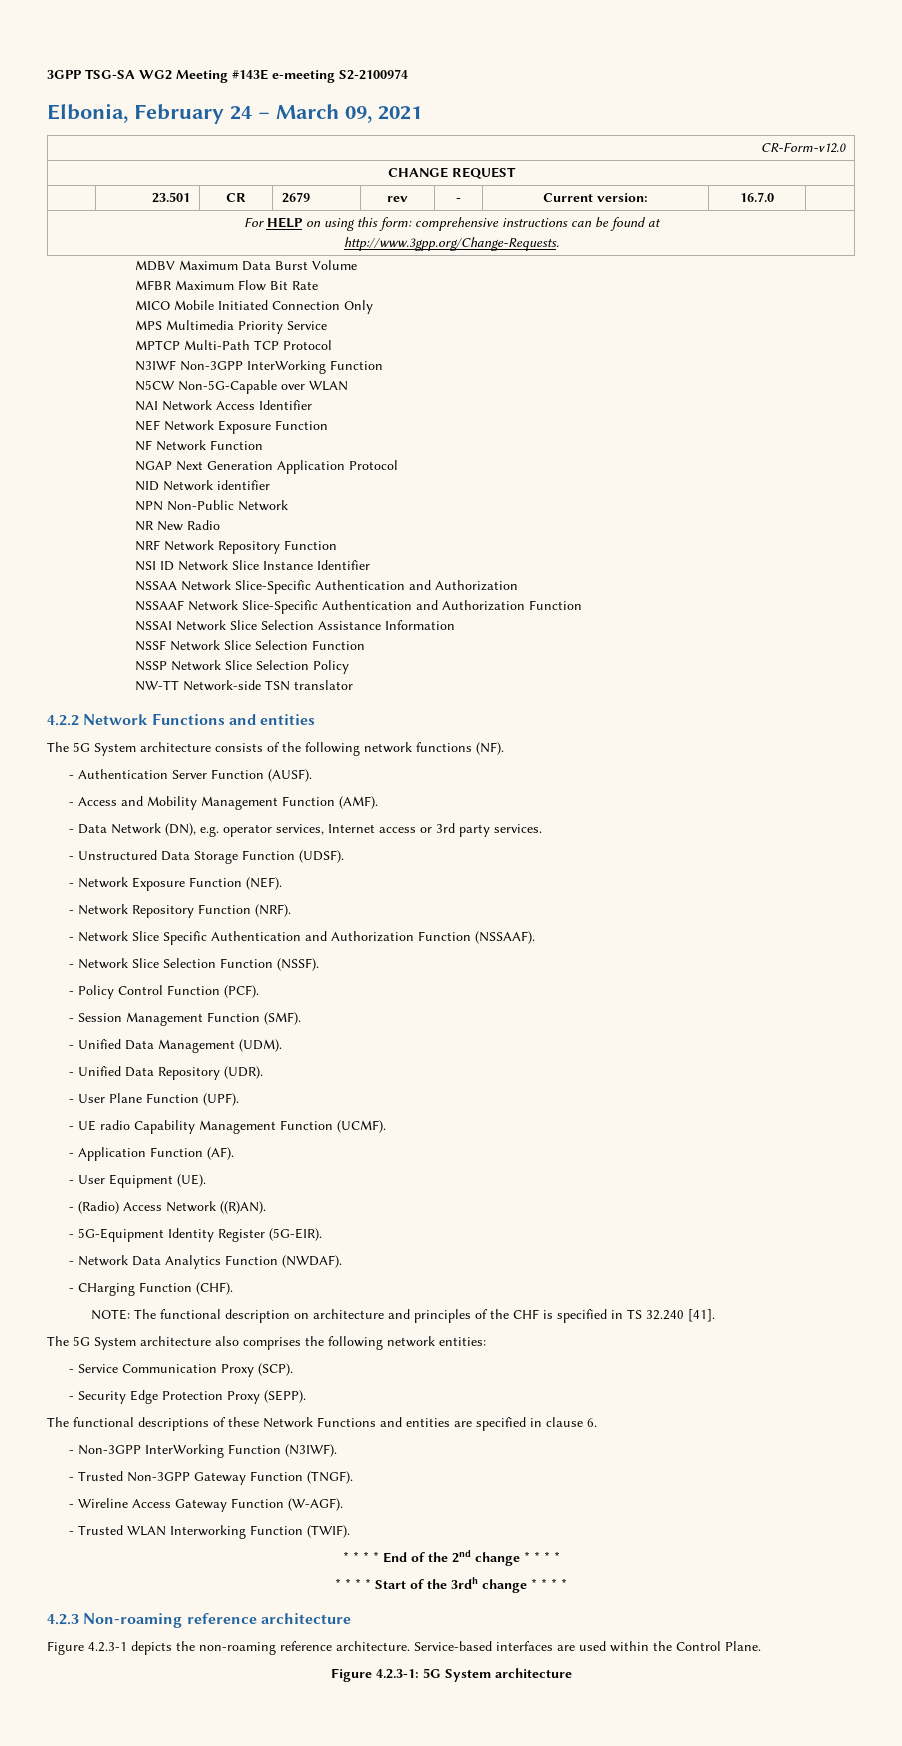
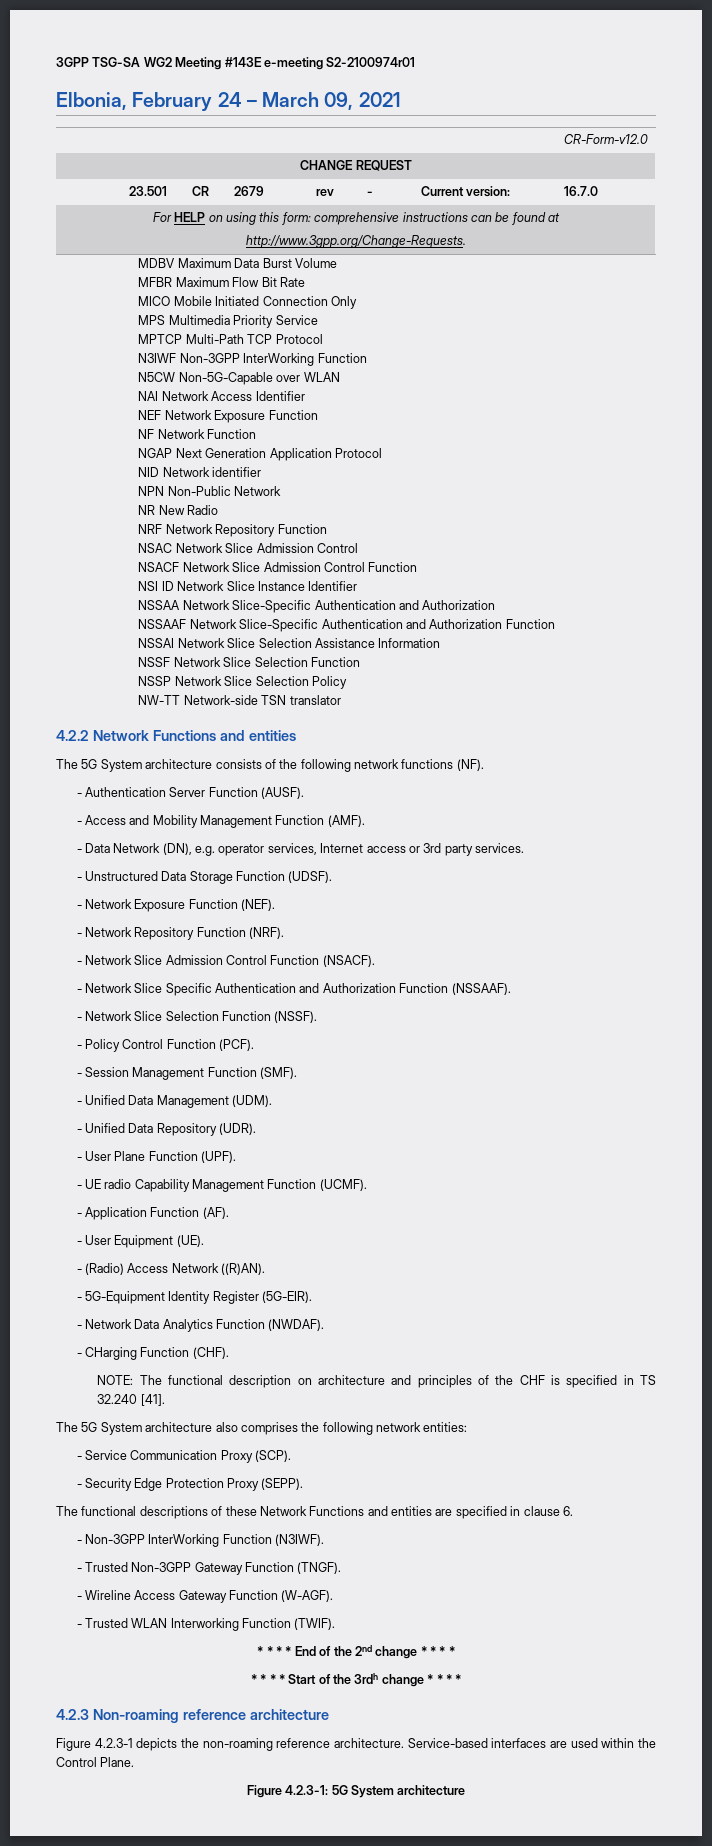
- 3GPP TSG-SA WG2 Meeting #143E e-meeting S2-2100974
+ 3GPP TSG-SA WG2 Meeting #143E e-meeting S2-2100974r01
+ NSAC Network Slice Admission Control
+ NSACF Network Slice Admission Control Function
+ - Network Slice Admission Control Function (NSACF).

